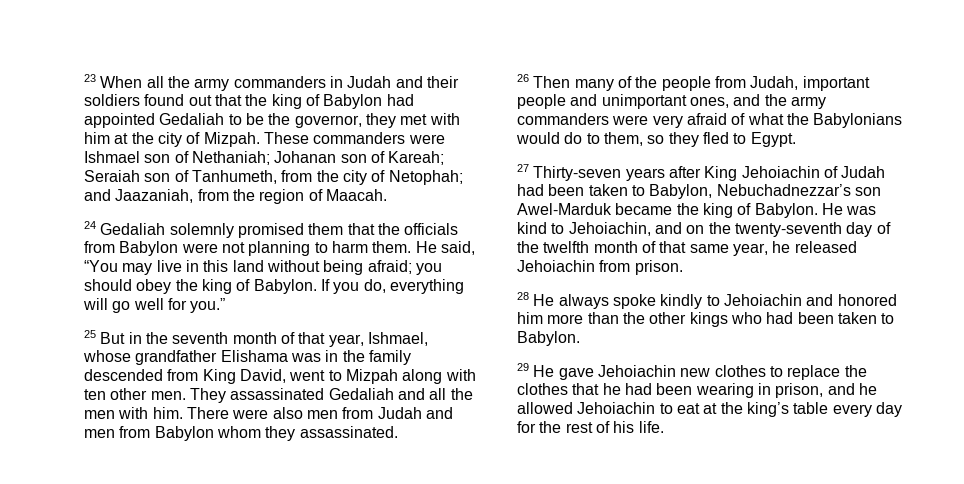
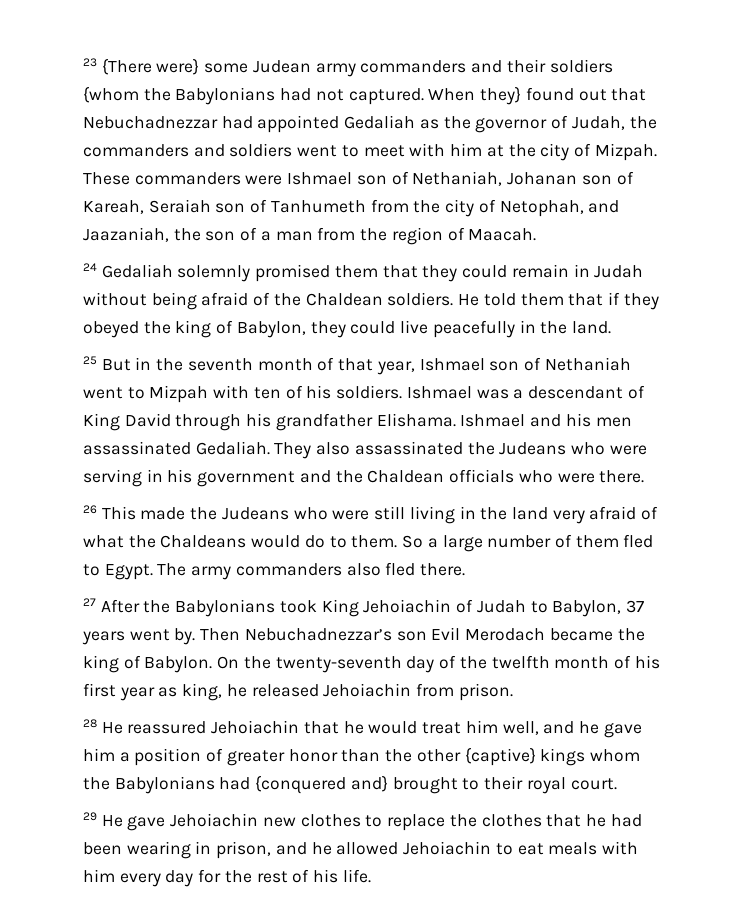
- 23 When all the army commanders in Judah and their soldiers found out that the king of Babylon had appointed Gedaliah to be the governor, they met with him at the city of Mizpah.
+ 23 {There were} some Judean army commanders and their soldiers {whom the Babylonians had not captured. When they} found out that Nebuchadnezzar had appointed Gedaliah as the governor of Judah, the commanders and soldiers went to meet with him at the city of Mizpah.
- These commanders were Ishmael son of Nethaniah; Johanan son of Kareah; Seraiah son of Tanhumeth, from the city of Netophah; and Jaazaniah, from the region of Maacah.
+ These commanders were Ishmael son of Nethaniah, Johanan son of Kareah, Seraiah son of Tanhumeth from the city of Netophah, and Jaazaniah, the son of a man from the region of Maacah.
- 24 Gedaliah solemnly promised them that the officials from Babylon were not planning to harm them. He said, “You may live in this land without being afraid; you should obey the king of Babylon. If you do, everything will go well for you.”
+ 24 Gedaliah solemnly promised them that they could remain in Judah without being afraid of the Chaldean soldiers. He told them that if they obeyed the king of Babylon, they could live peacefully in the land.
- 25 But in the seventh month of that year, Ishmael, whose grandfather Elishama was in the family descended from King David, went to Mizpah along with ten other men. They assassinated Gedaliah and all the men with him. There were also men from Judah and men from Babylon whom they assassinated.
- 26 Then many of the people from Judah, important people and unimportant ones, and the army commanders were very afraid of what the Babylonians would do to them, so they fled to Egypt.
- 27 Thirty-seven years after King Jehoiachin of Judah had been taken to Babylon, Nebuchadnezzar’s son Awel-Marduk became the king of Babylon.
+ 25 But in the seventh month of that year, Ishmael son of Nethaniah went to Mizpah with ten of his soldiers. Ishmael was a descendant of King David through his grandfather Elishama. Ishmael and his men assassinated Gedaliah. They also assassinated the Judeans who were serving in his government and the Chaldean officials who were there.
+ 26 This made the Judeans who were still living in the land very afraid of what the Chaldeans would do to them. So a large number of them fled to Egypt. The army commanders also fled there.
+ 27 After the Babylonians took King Jehoiachin of Judah to Babylon, 37 years went by. Then Nebuchadnezzar’s son Evil Merodach became the king of Babylon.
- He was kind to Jehoiachin, and on the twenty-seventh day of the twelfth month of that same year, he released Jehoiachin from prison.
+ On the twenty-seventh day of the twelfth month of his first year as king, he released Jehoiachin from prison.
- 28 He always spoke kindly to Jehoiachin and honored him more than the other kings who had been taken to Babylon.
+ 28 He reassured Jehoiachin that he would treat him well, and he gave him a position of greater honor than the other {captive} kings whom the Babylonians had {conquered and} brought to their royal court.
- 29 He gave Jehoiachin new clothes to replace the clothes that he had been wearing in prison, and he allowed Jehoiachin to eat at the king’s table every day for the rest of his life.
+ 29 He gave Jehoiachin new clothes to replace the clothes that he had been wearing in prison, and he allowed Jehoiachin to eat meals with him every day for the rest of his life.

